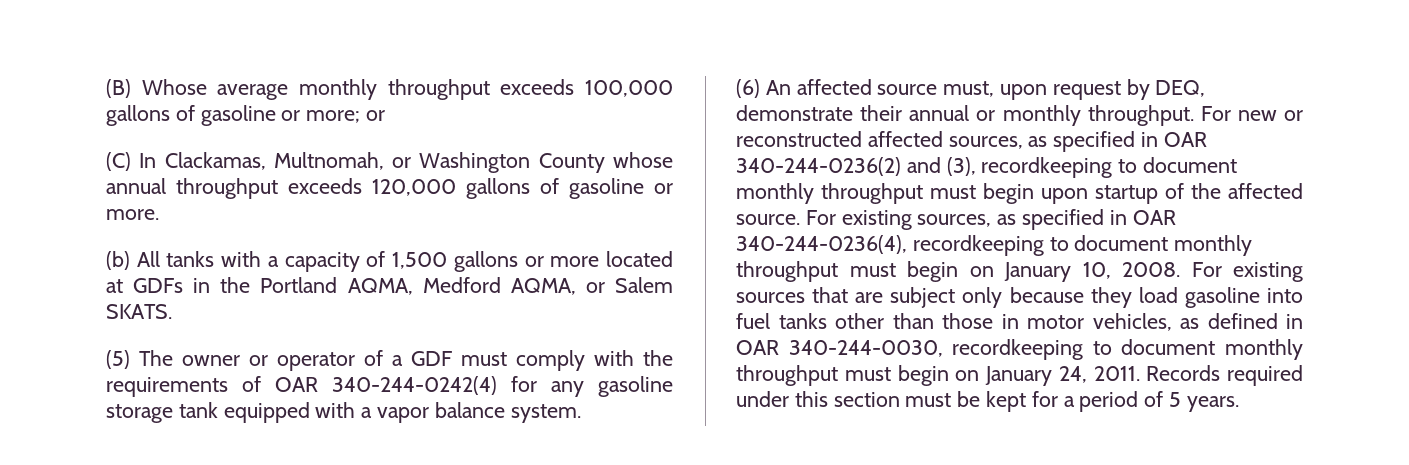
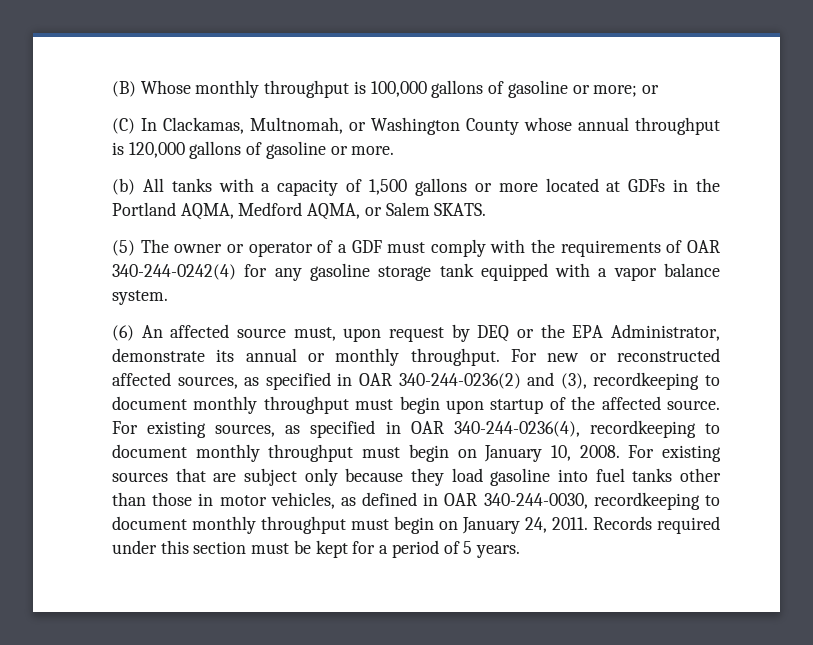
- (B) Whose average monthly throughput exceeds 100,000 gallons of gasoline or more; or
+ (B) Whose monthly throughput is 100,000 gallons of gasoline or more; or
- (C) In Clackamas, Multnomah, or Washington County whose annual throughput exceeds 120,000 gallons of gasoline or more.
+ (C) In Clackamas, Multnomah, or Washington County whose annual throughput is 120,000 gallons of gasoline or more.
- (6) An affected source must, upon request by DEQ, demonstrate their annual or monthly throughput.
+ (6) An affected source must, upon request by DEQ or the EPA Administrator, demonstrate its annual or monthly throughput.

